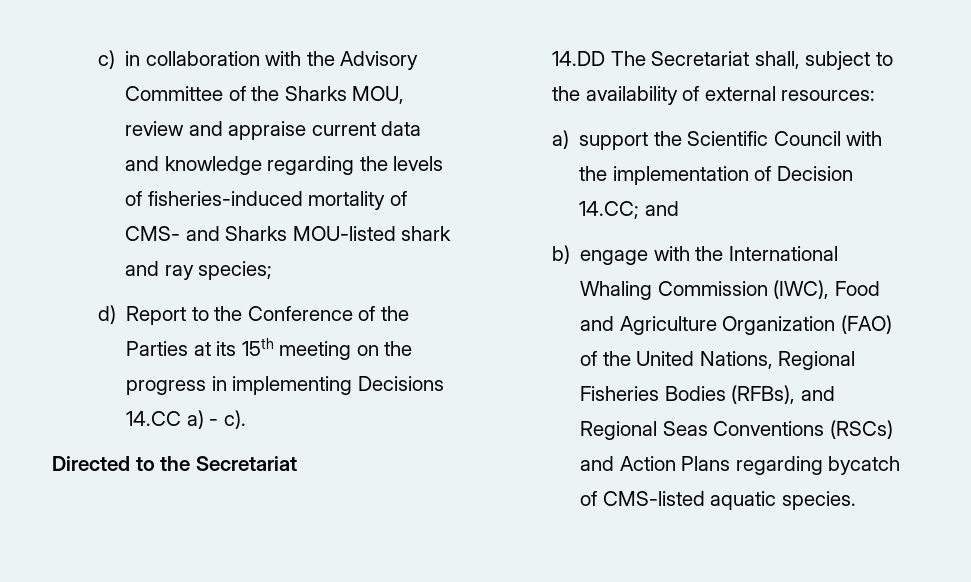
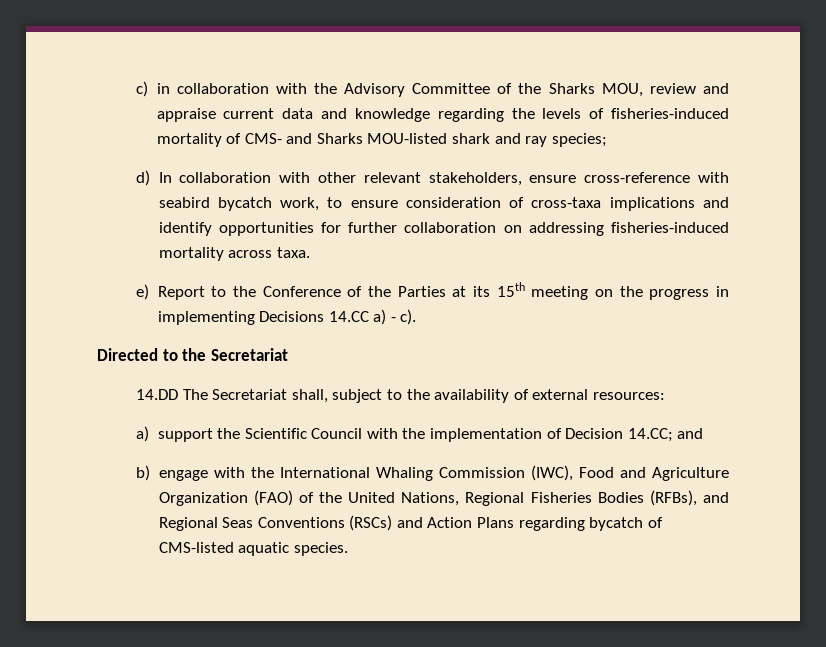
- d) Report to the Conference of the Parties at its 15th meeting on the progress in implementing Decisions 14.CC a) - c).
+ d) In collaboration with other relevant stakeholders, ensure cross-reference with seabird bycatch work, to ensure consideration of cross-taxa implications and identify opportunities for further collaboration on addressing fisheries-induced mortality across taxa.
+ e) Report to the Conference of the Parties at its 15th meeting on the progress in implementing Decisions 14.CC a) - c).

